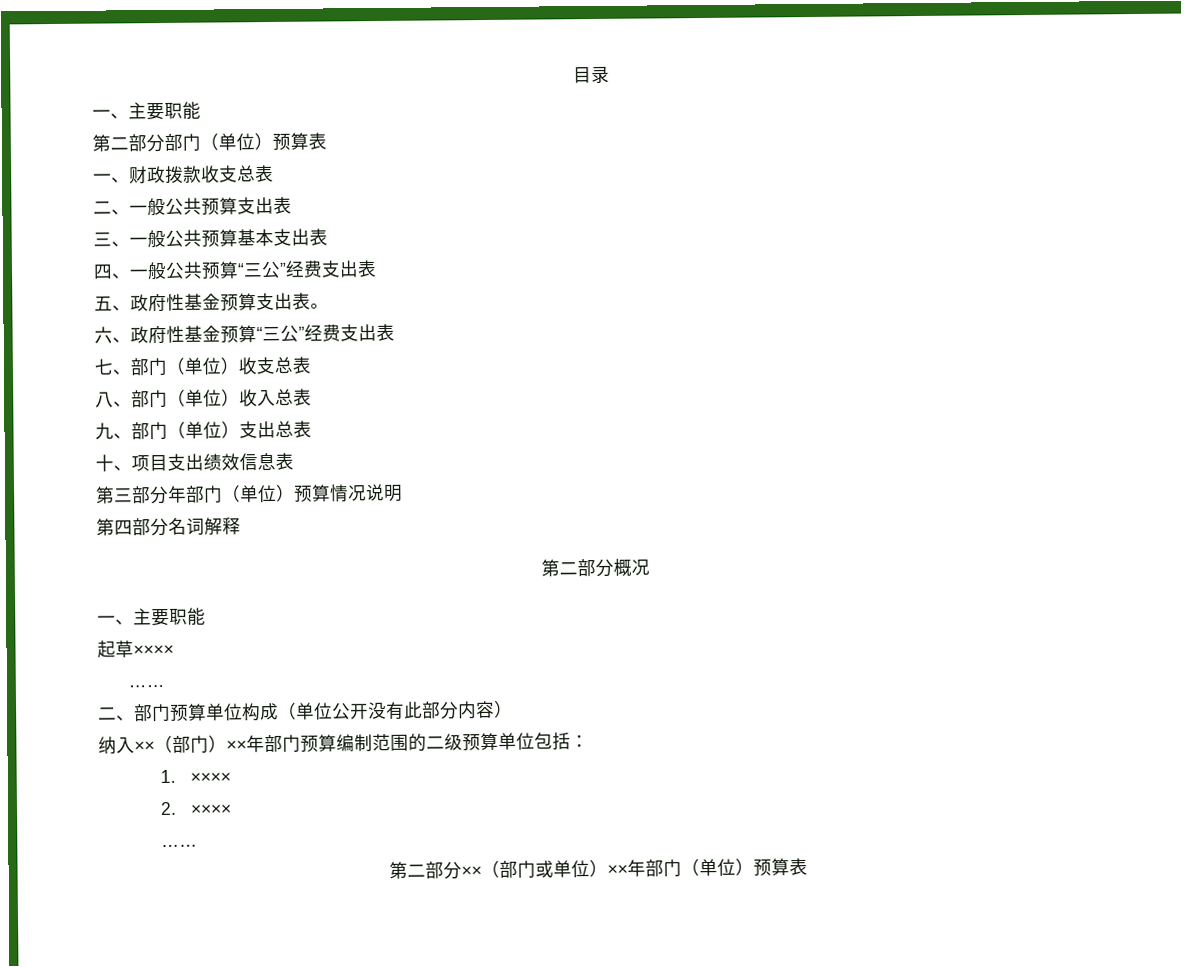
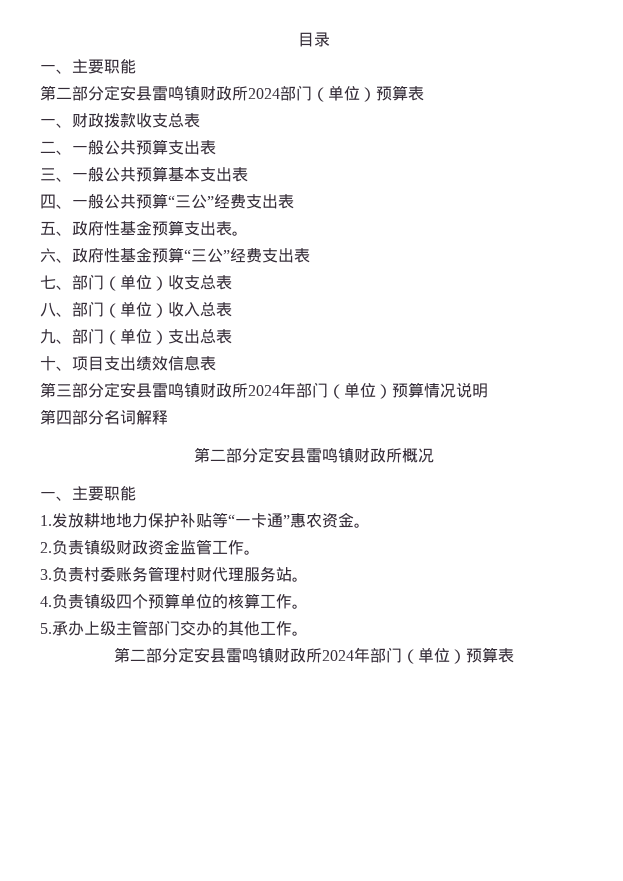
- 第二部分部门（单位）预算表
+ 第二部分定安县雷鸣镇财政所2024部门（单位）预算表
- 第三部分年部门（单位）预算情况说明
+ 第三部分定安县雷鸣镇财政所2024年部门（单位）预算情况说明
- 第二部分概况
+ 第二部分定安县雷鸣镇财政所概况
- 起草××××
- ……
- 二、部门预算单位构成（单位公开没有此部分内容）
- 纳入××（部门）××年部门预算编制范围的二级预算单位包括：
- 1. ××××
- 2. ××××
- ……
- 第二部分××（部门或单位）××年部门（单位）预算表
+ 1.发放耕地地力保护补贴等“一卡通”惠农资金。
+ 2.负责镇级财政资金监管工作。
+ 3.负责村委账务管理村财代理服务站。
+ 4.负责镇级四个预算单位的核算工作。
+ 5.承办上级主管部门交办的其他工作。
+ 第二部分定安县雷鸣镇财政所2024年部门（单位）预算表

